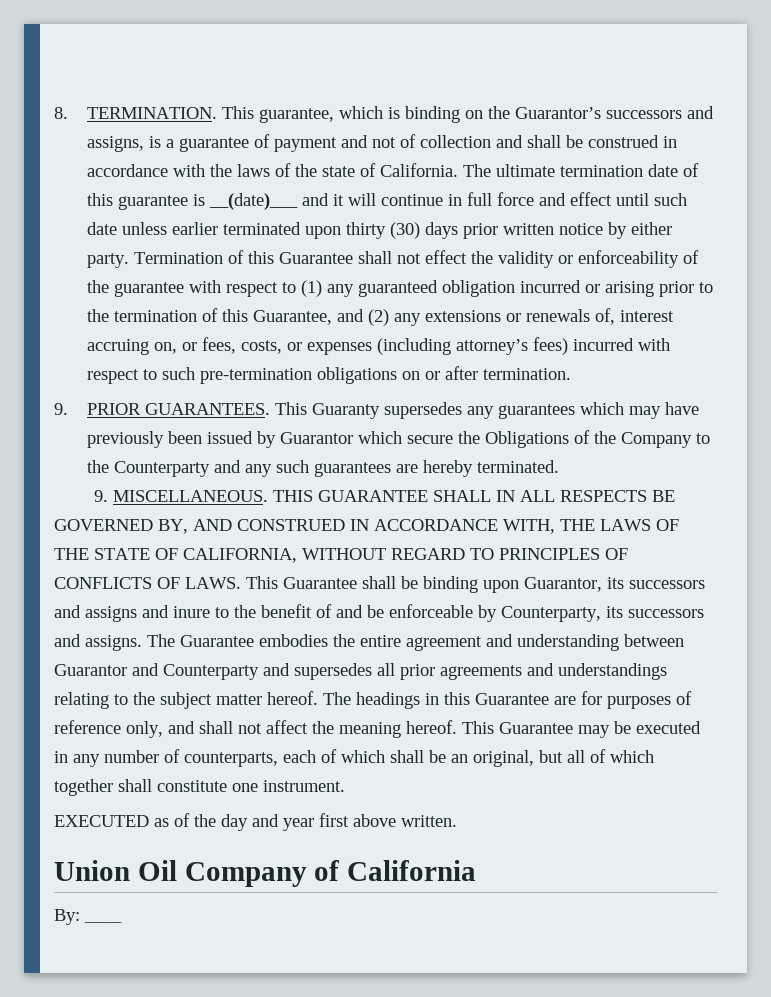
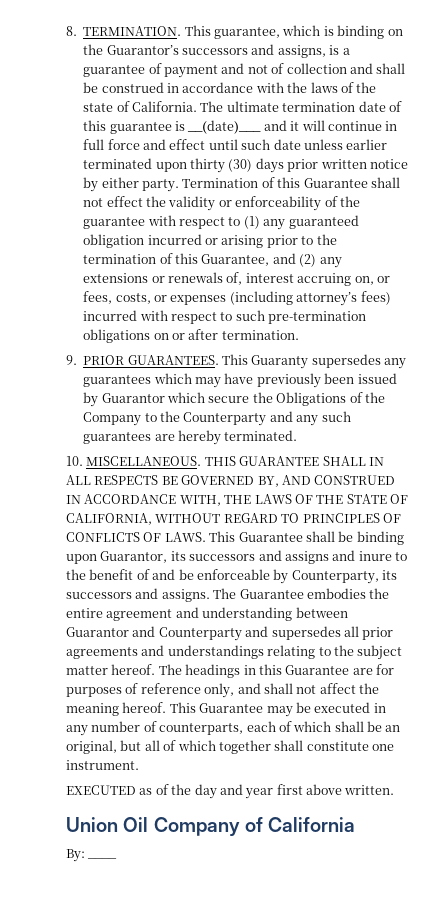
- 9. MISCELLANEOUS.
+ 10. MISCELLANEOUS.

